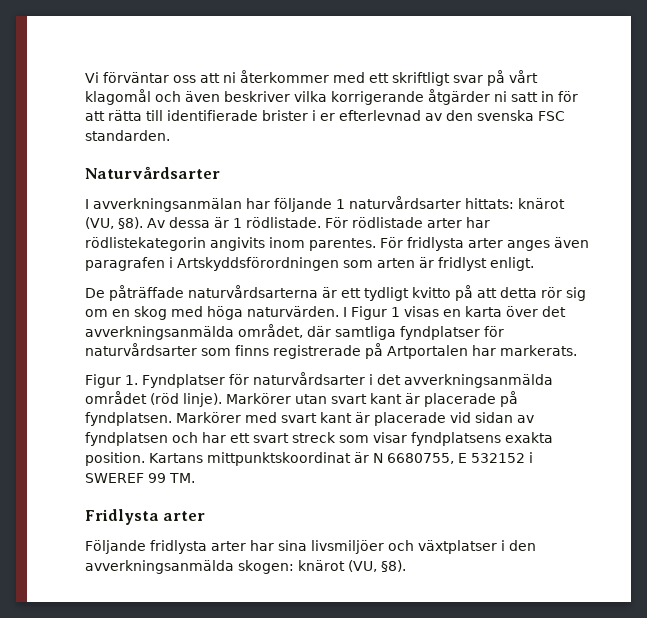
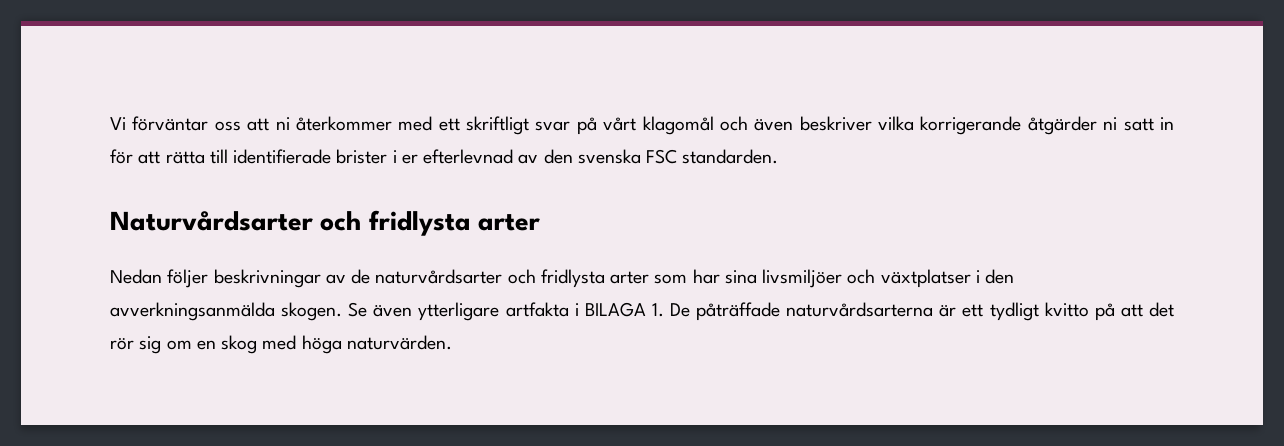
- Naturvårdsarter
- I avverkningsanmälan har följande 1 naturvårdsarter hittats: knärot (VU, §8). Av dessa är 1 rödlistade. För rödlistade arter har rödlistekategorin angivits inom parentes. För fridlysta arter anges även paragrafen i Artskyddsförordningen som arten är fridlyst enligt.
- De påträffade naturvårdsarterna är ett tydligt kvitto på att detta rör sig om en skog med höga naturvärden. I Figur 1 visas en karta över det avverkningsanmälda området, där samtliga fyndplatser för naturvårdsarter som finns registrerade på Artportalen har markerats.
- Figur 1. Fyndplatser för naturvårdsarter i det avverkningsanmälda området (röd linje). Markörer utan svart kant är placerade på fyndplatsen. Markörer med svart kant är placerade vid sidan av fyndplatsen och har ett svart streck som visar fyndplatsens exakta position. Kartans mittpunktskoordinat är N 6680755, E 532152 i SWEREF 99 TM.
- Fridlysta arter
- Följande fridlysta arter har sina livsmiljöer och växtplatser i den avverkningsanmälda skogen: knärot (VU, §8).
+ Naturvårdsarter och fridlysta arter
+ Nedan följer beskrivningar av de naturvårdsarter och fridlysta arter som har sina livsmiljöer och växtplatser i den avverkningsanmälda skogen. Se även ytterligare artfakta i BILAGA 1. De påträffade naturvårdsarterna är ett tydligt kvitto på att det rör sig om en skog med höga naturvärden.

